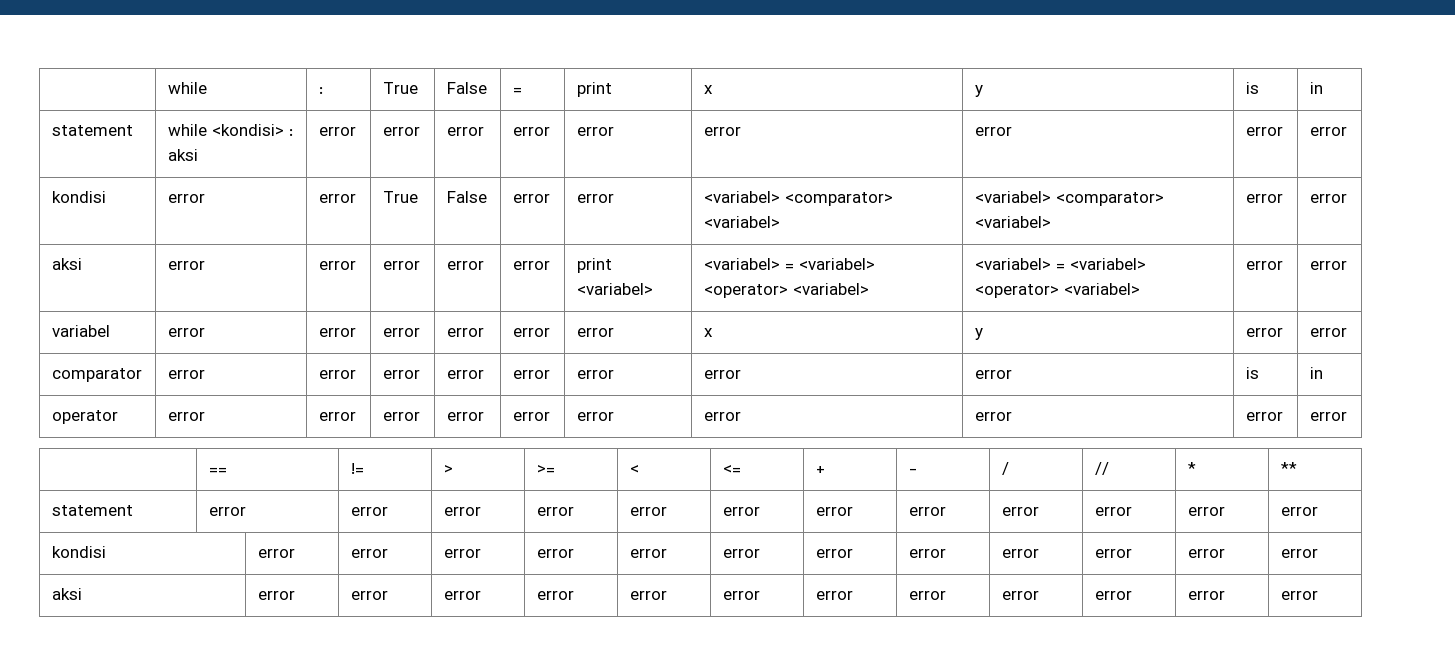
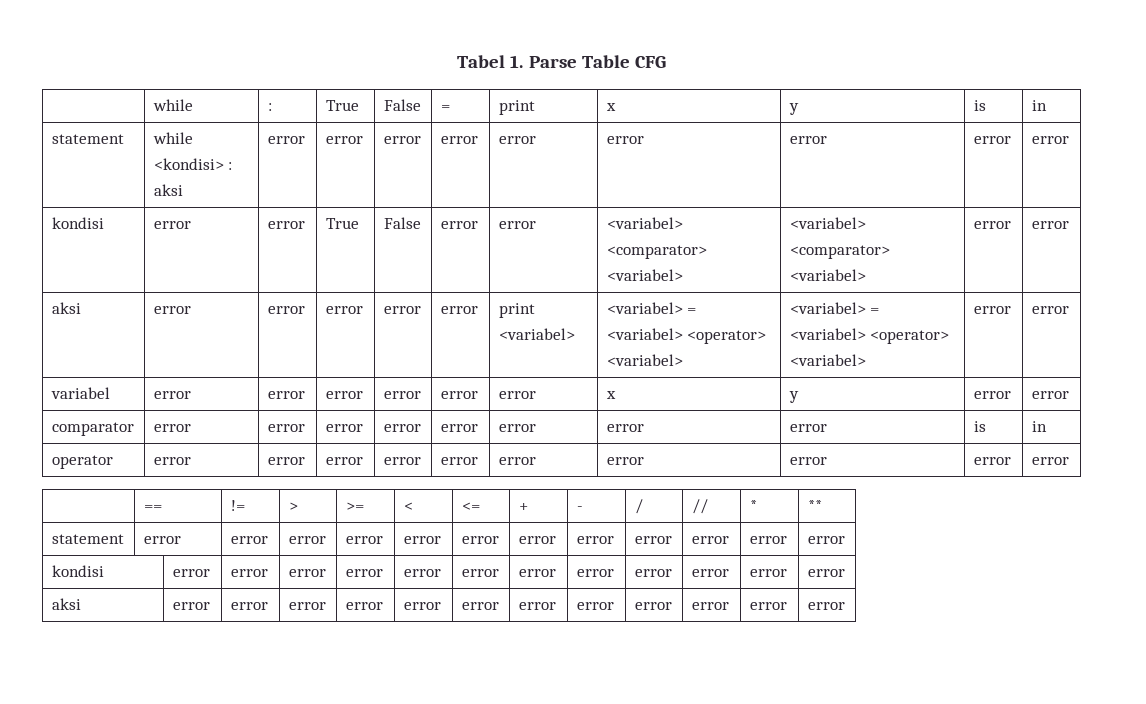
+ Tabel 1. Parse Table CFG

